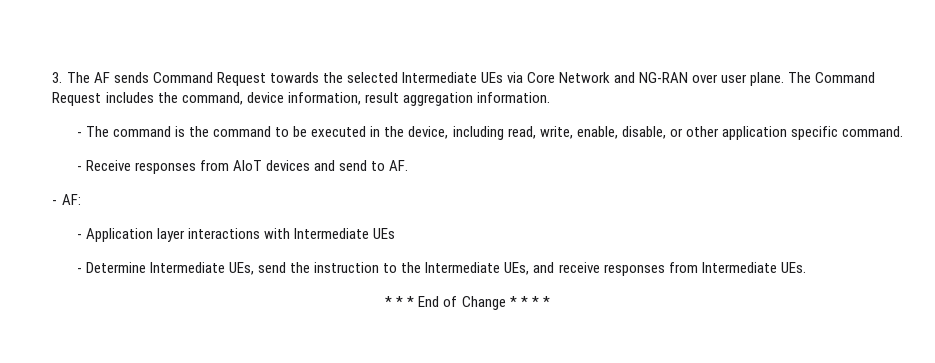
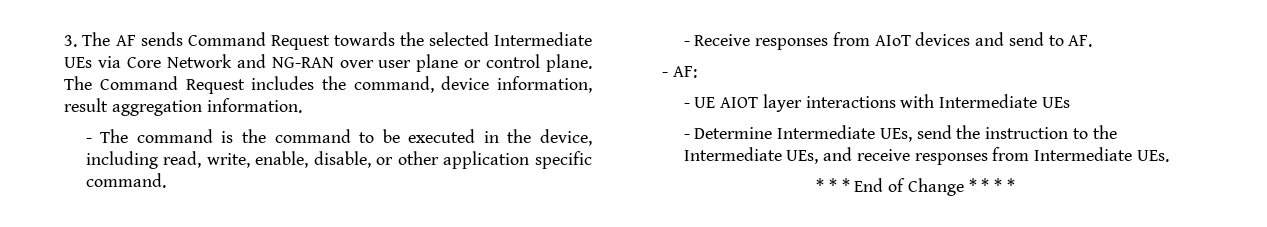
- 3. The AF sends Command Request towards the selected Intermediate UEs via Core Network and NG-RAN over user plane.
+ 3. The AF sends Command Request towards the selected Intermediate UEs via Core Network and NG-RAN over user plane or control plane.
- - Application layer interactions with Intermediate UEs
+ - UE AIOT layer interactions with Intermediate UEs

